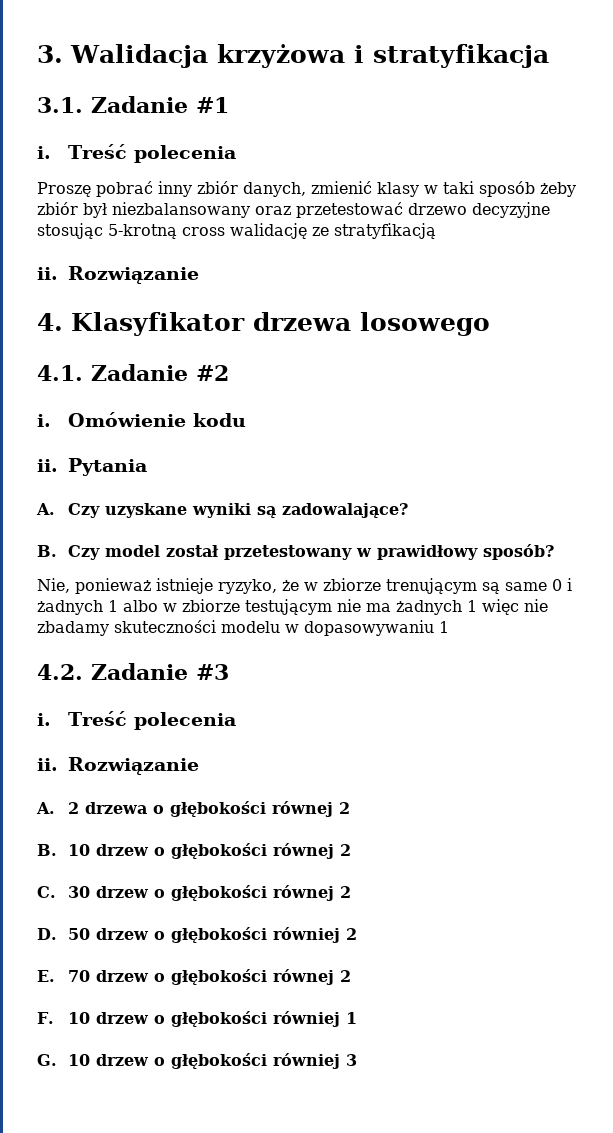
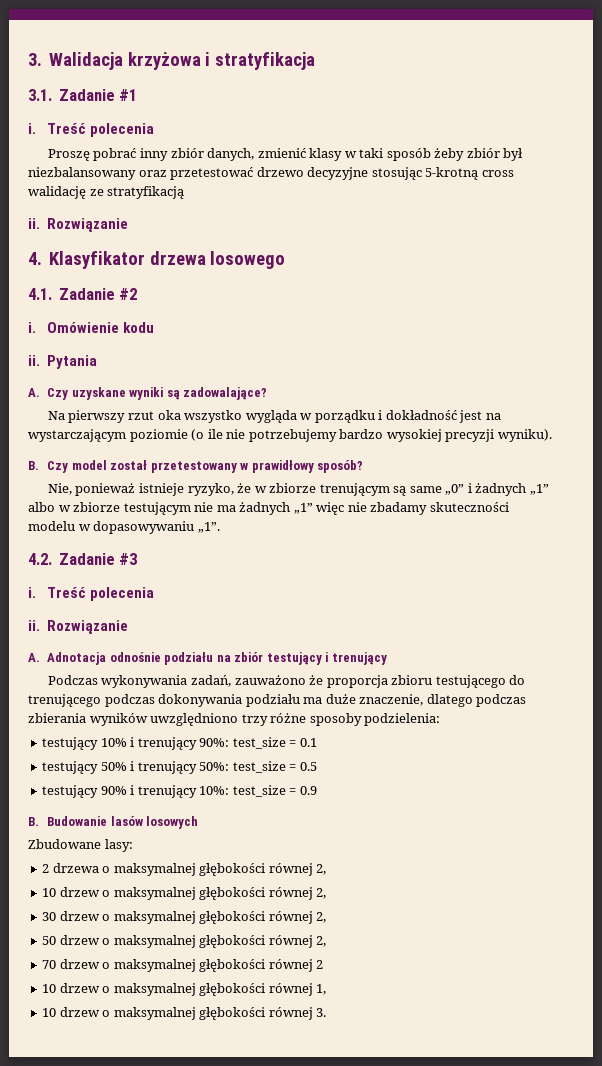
+ Na pierwszy rzut oka wszystko wygląda w porządku i dokładność jest na wystarczającym poziomie (o ile nie potrzebujemy bardzo wysokiej precyzji wyniku).
- Nie, ponieważ istnieje ryzyko, że w zbiorze trenującym są same 0 i żadnych 1 albo w zbiorze testującym nie ma żadnych 1 więc nie zbadamy skuteczności modelu w dopasowywaniu 1
+ Nie, ponieważ istnieje ryzyko, że w zbiorze trenującym są same „0” i żadnych „1” albo w zbiorze testującym nie ma żadnych „1” więc nie zbadamy skuteczności modelu w dopasowywaniu „1”.
- A. 2 drzewa o głębokości równej 2
- B. 10 drzew o głębokości równej 2
- C. 30 drzew o głębokości równej 2
- D. 50 drzew o głębokości równiej 2
- E. 70 drzew o głębokości równej 2
- F. 10 drzew o głębokości równiej 1
- G. 10 drzew o głębokości równiej 3
+ A. Adnotacja odnośnie podziału na zbiór testujący i trenujący
+ Podczas wykonywania zadań, zauważono że proporcja zbioru testującego do trenującego podczas dokonywania podziału ma duże znaczenie, dlatego podczas zbierania wyników uwzględniono trzy różne sposoby podzielenia:
+ testujący 10% i trenujący 90%: test_size = 0.1
+ testujący 50% i trenujący 50%: test_size = 0.5
+ testujący 90% i trenujący 10%: test_size = 0.9
+ B. Budowanie lasów losowych
+ Zbudowane lasy:
+ 2 drzewa o maksymalnej głębokości równej 2,
+ 10 drzew o maksymalnej głębokości równej 2,
+ 30 drzew o maksymalnej głębokości równej 2,
+ 50 drzew o maksymalnej głębokości równej 2,
+ 70 drzew o maksymalnej głębokości równej 2
+ 10 drzew o maksymalnej głębokości równej 1,
+ 10 drzew o maksymalnej głębokości równej 3.

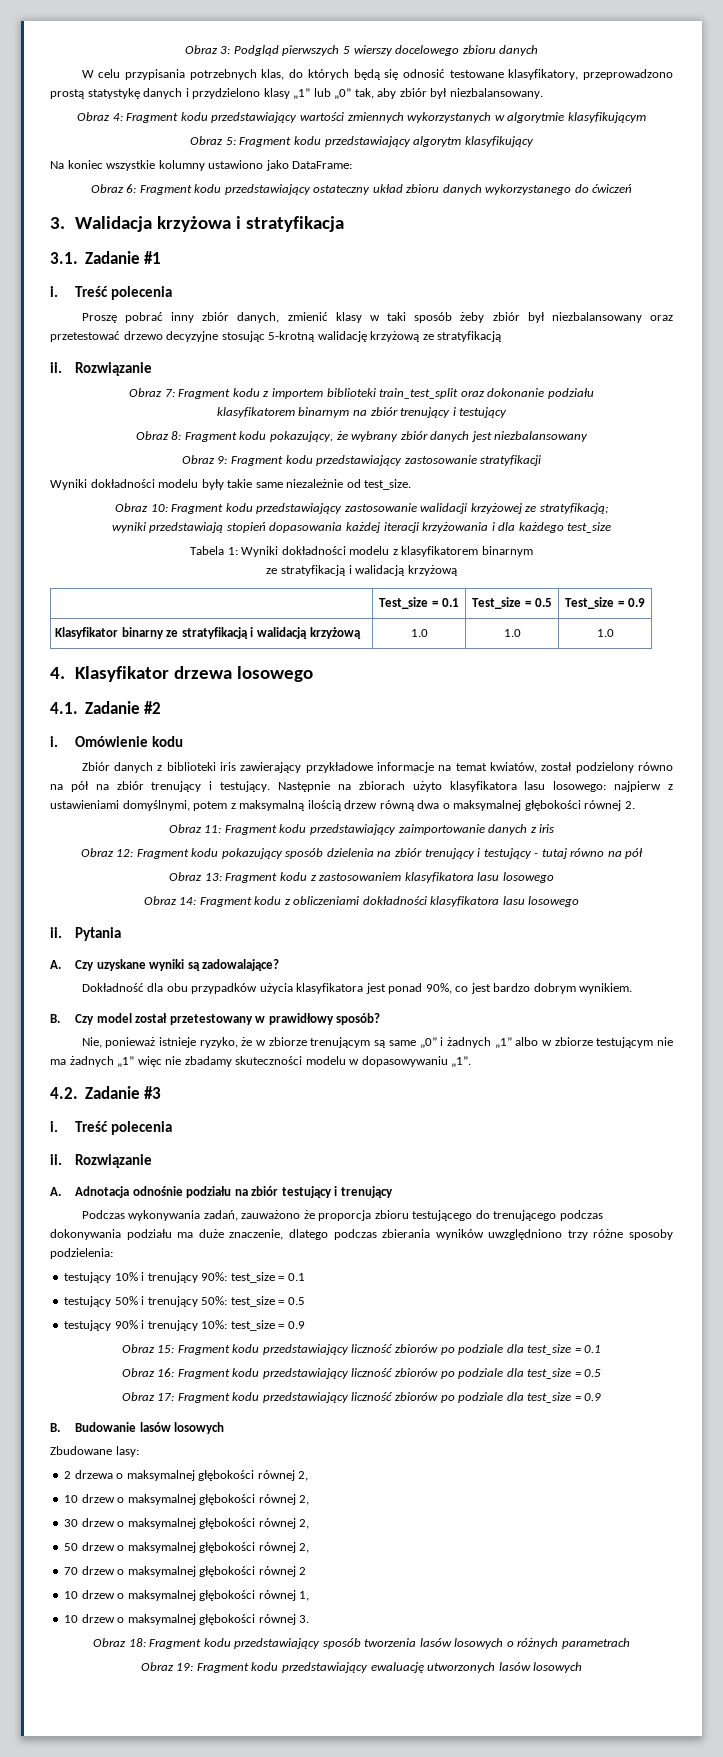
+ Obraz 3: Podgląd pierwszych 5 wierszy docelowego zbioru danych
+ W celu przypisania potrzebnych klas, do których będą się odnosić testowane klasyfikatory, przeprowadzono prostą statystykę danych i przydzielono klasy „1” lub „0” tak, aby zbiór był niezbalansowany.
+ Obraz 4: Fragment kodu przedstawiający wartości zmiennych wykorzystanych w algorytmie klasyfikującym
+ Obraz 5: Fragment kodu przedstawiający algorytm klasyfikujący
+ Na koniec wszystkie kolumny ustawiono jako DataFrame:
+ Obraz 6: Fragment kodu przedstawiający ostateczny układ zbioru danych wykorzystanego do ćwiczeń
- Proszę pobrać inny zbiór danych, zmienić klasy w taki sposób żeby zbiór był niezbalansowany oraz przetestować drzewo decyzyjne stosując 5-krotną cross walidację ze stratyfikacją
+ Proszę pobrać inny zbiór danych, zmienić klasy w taki sposób żeby zbiór był niezbalansowany oraz przetestować drzewo decyzyjne stosując 5-krotną walidację krzyżową ze stratyfikacją
+ Obraz 7: Fragment kodu z importem biblioteki train_test_split oraz dokonanie podziału
+ klasyfikatorem binarnym na zbiór trenujący i testujący
+ Obraz 8: Fragment kodu pokazujący, że wybrany zbiór danych jest niezbalansowany
+ Obraz 9: Fragment kodu przedstawiający zastosowanie stratyfikacji
+ Wyniki dokładności modelu były takie same niezależnie od test_size.
+ Obraz 10: Fragment kodu przedstawiający zastosowanie walidacji krzyżowej ze stratyfikacją;
+ wyniki przedstawiają stopień dopasowania każdej iteracji krzyżowania i dla każdego test_size
+ Tabela 1: Wyniki dokładności modelu z klasyfikatorem binarnym
+ ze stratyfikacją i walidacją krzyżową
+ | Test_size = 0.1 | Test_size = 0.5 | Test_size = 0.9
+ Klasyfikator binarny ze stratyfikacją i walidacją krzyżową | 1.0 | 1.0 | 1.0
+ Zbiór danych z biblioteki iris zawierający przykładowe informacje na temat kwiatów, został podzielony równo na pół na zbiór trenujący i testujący. Następnie na zbiorach użyto klasyfikatora lasu losowego: najpierw z ustawieniami domyślnymi, potem z maksymalną ilością drzew równą dwa o maksymalnej głębokości równej 2.
+ Obraz 11: Fragment kodu przedstawiający zaimportowanie danych z iris
+ Obraz 12: Fragment kodu pokazujący sposób dzielenia na zbiór trenujący i testujący - tutaj równo na pół
+ Obraz 13: Fragment kodu z zastosowaniem klasyfikatora lasu losowego
+ Obraz 14: Fragment kodu z obliczeniami dokładności klasyfikatora lasu losowego
- Na pierwszy rzut oka wszystko wygląda w porządku i dokładność jest na wystarczającym poziomie (o ile nie potrzebujemy bardzo wysokiej precyzji wyniku).
+ Dokładność dla obu przypadków użycia klasyfikatora jest ponad 90%, co jest bardzo dobrym wynikiem.
+ Obraz 15: Fragment kodu przedstawiający liczność zbiorów po podziale dla test_size = 0.1
+ Obraz 16: Fragment kodu przedstawiający liczność zbiorów po podziale dla test_size = 0.5
+ Obraz 17: Fragment kodu przedstawiający liczność zbiorów po podziale dla test_size = 0.9
+ Obraz 18: Fragment kodu przedstawiający sposób tworzenia lasów losowych o różnych parametrach
+ Obraz 19: Fragment kodu przedstawiający ewaluację utworzonych lasów losowych

